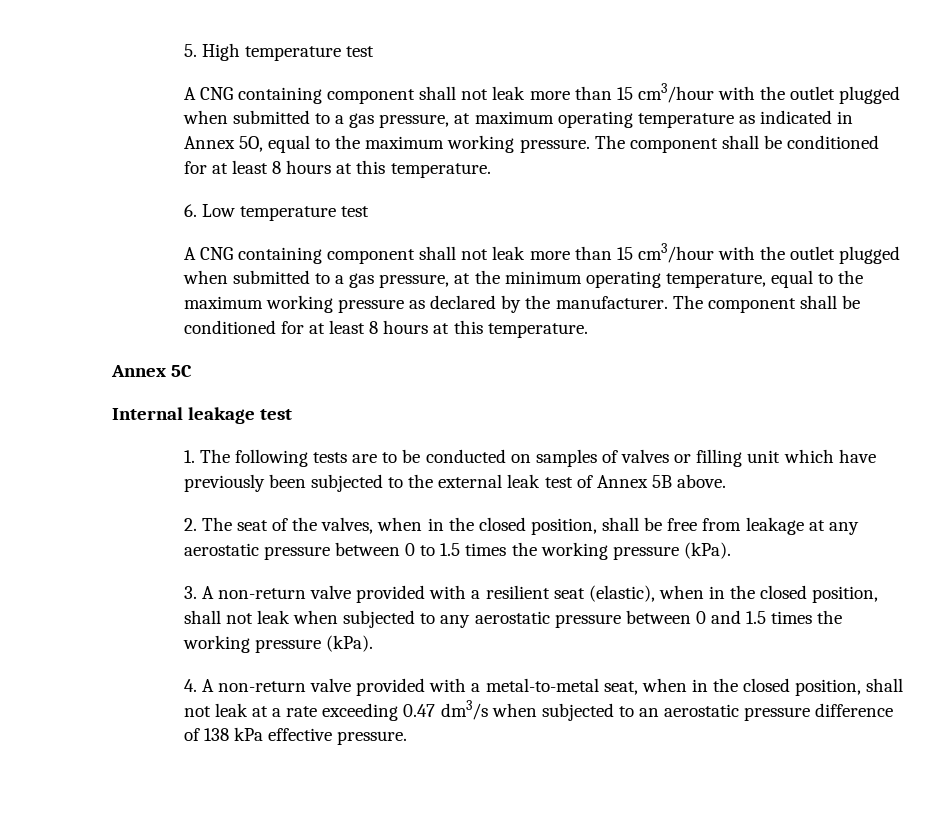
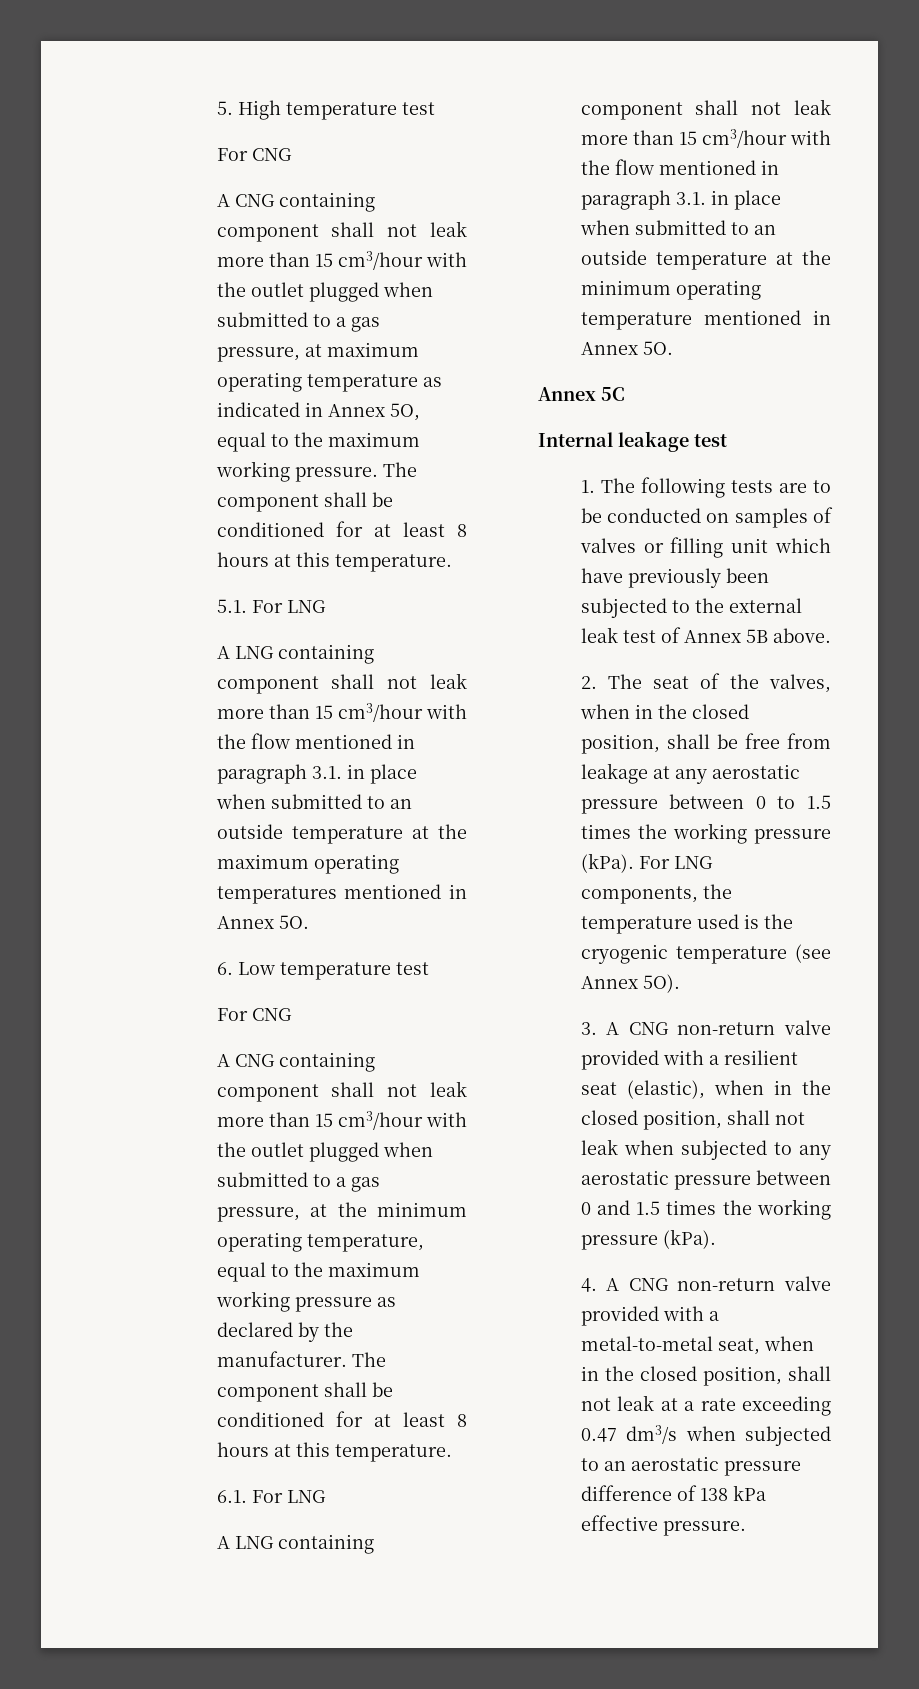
  5. High temperature test
+ For CNG
+ 5.1. For LNG
+ A LNG containing component shall not leak more than 15 cm3/hour with the flow mentioned in paragraph 3.1. in place when submitted to an outside temperature at the maximum operating temperatures mentioned in Annex 5O.
  6. Low temperature test
+ For CNG
+ 6.1. For LNG
+ A LNG containing component shall not leak more than 15 cm3/hour with the flow mentioned in paragraph 3.1. in place when submitted to an outside temperature at the minimum operating temperature mentioned in Annex 5O.
+ For LNG components, the temperature used is the cryogenic temperature (see Annex 5O).
- 3. A non-return valve provided with a resilient seat (elastic), when in the closed position, shall not leak when subjected to any aerostatic pressure between 0 and 1.5 times the working pressure (kPa).
+ 3. A CNG non-return valve provided with a resilient seat (elastic), when in the closed position, shall not leak when subjected to any aerostatic pressure between 0 and 1.5 times the working pressure (kPa).
- 4. A non-return valve provided with a metal-to-metal seat, when in the closed position, shall not leak at a rate exceeding 0.47 dm3/s when subjected to an aerostatic pressure difference of 138 kPa effective pressure.
+ 4. A CNG non-return valve provided with a metal-to-metal seat, when in the closed position, shall not leak at a rate exceeding 0.47 dm3/s when subjected to an aerostatic pressure difference of 138 kPa effective pressure.

